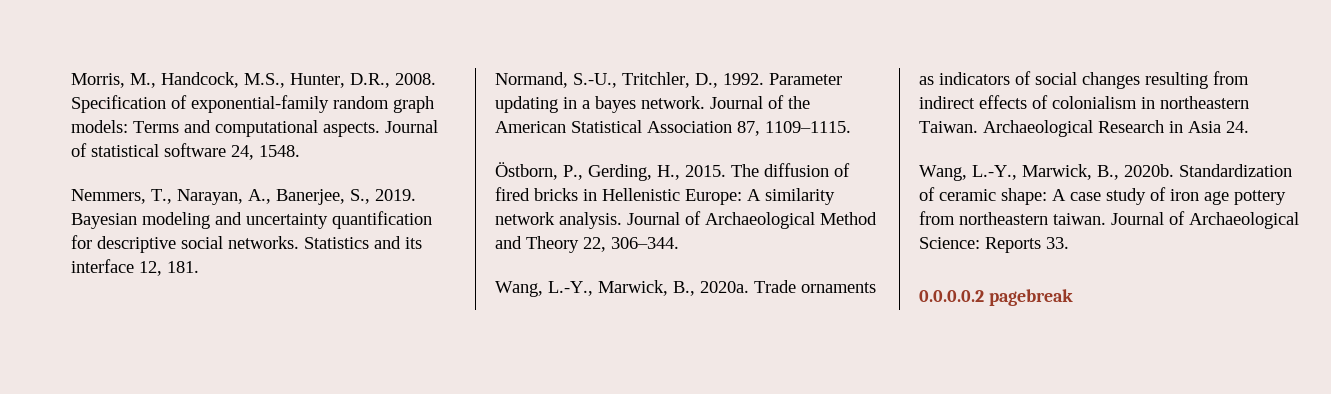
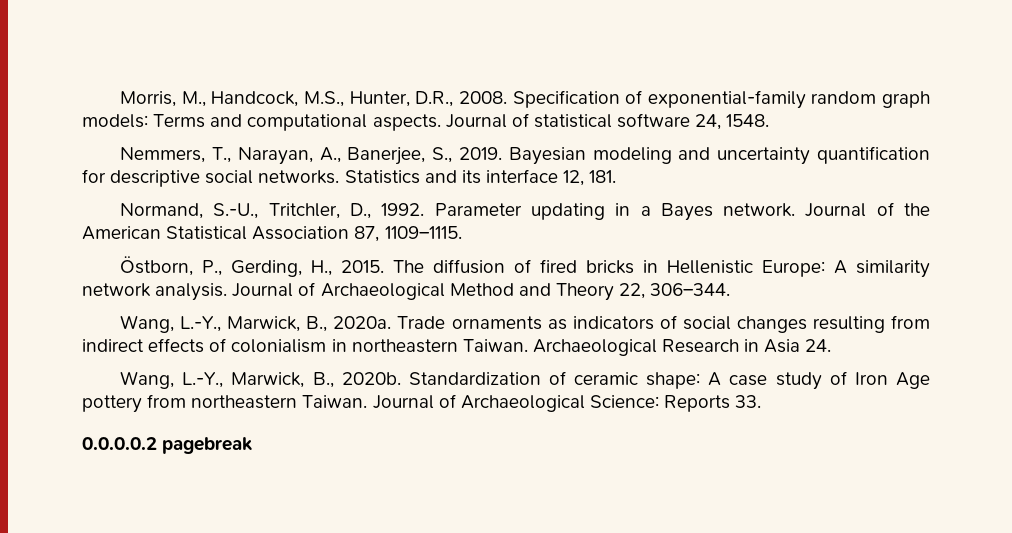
- Parameter updating in a bayes network.
+ Parameter updating in a Bayes network.
- Standardization of ceramic shape: A case study of iron age pottery from northeastern taiwan.
+ Standardization of ceramic shape: A case study of Iron Age pottery from northeastern Taiwan.

